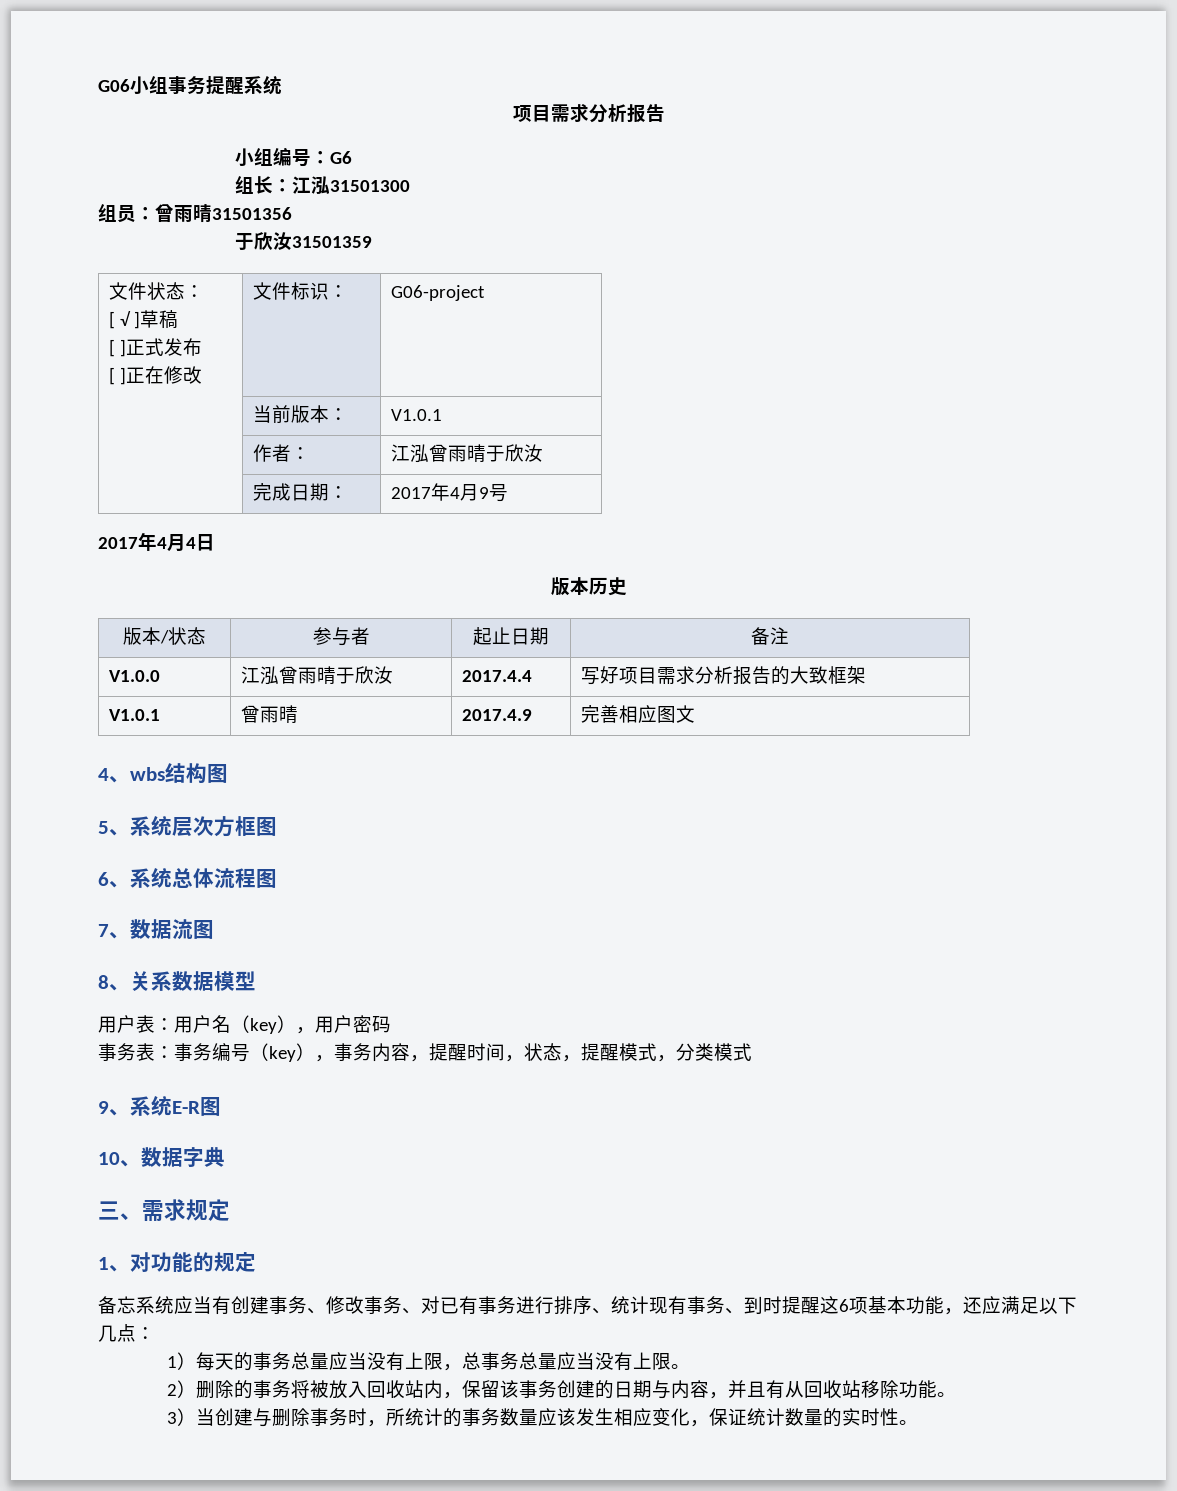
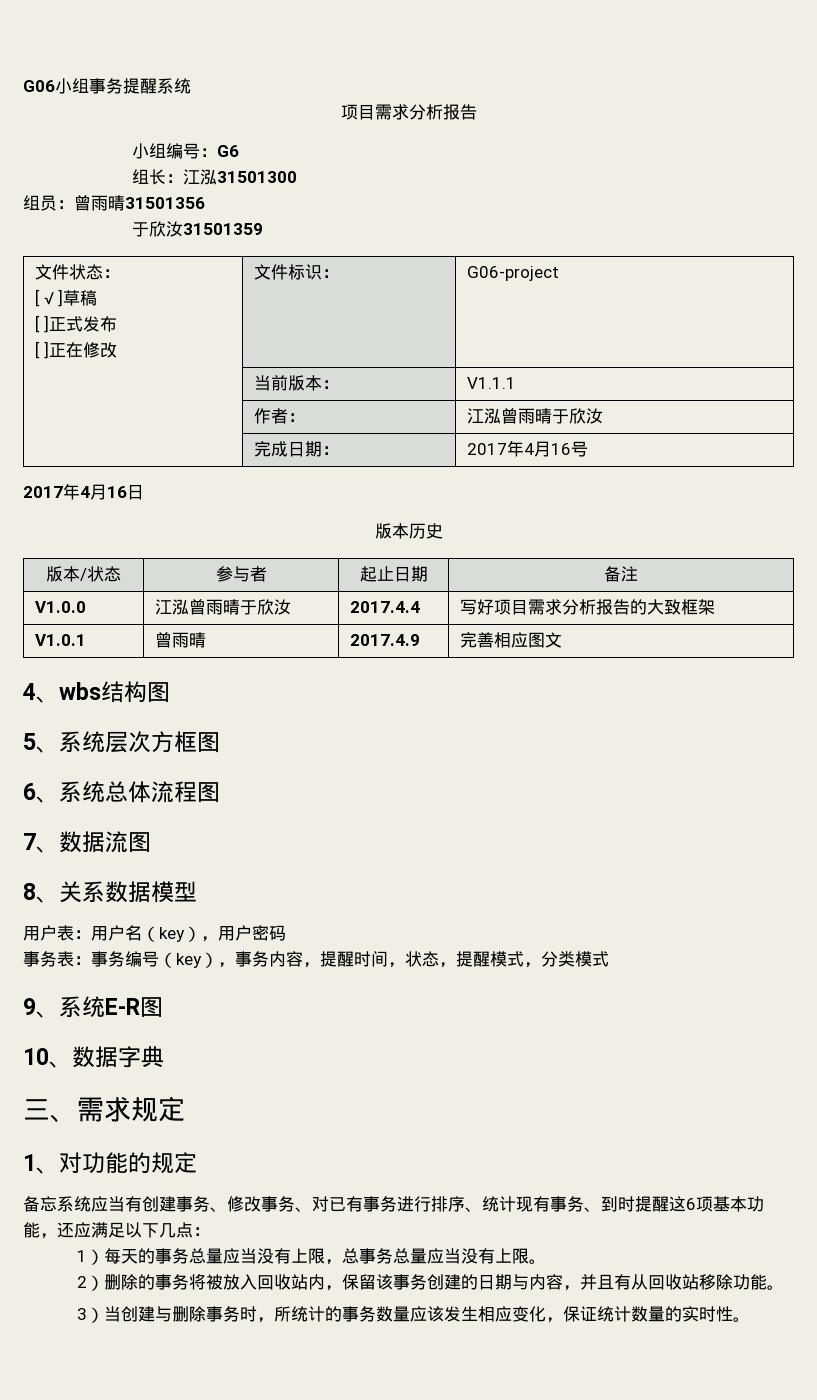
- | 当前版本： | V1.0.1
+ | 当前版本： | V1.1.1
- | 完成日期： | 2017年4月9号
+ | 完成日期： | 2017年4月16号
- 2017年4月4日
+ 2017年4月16日

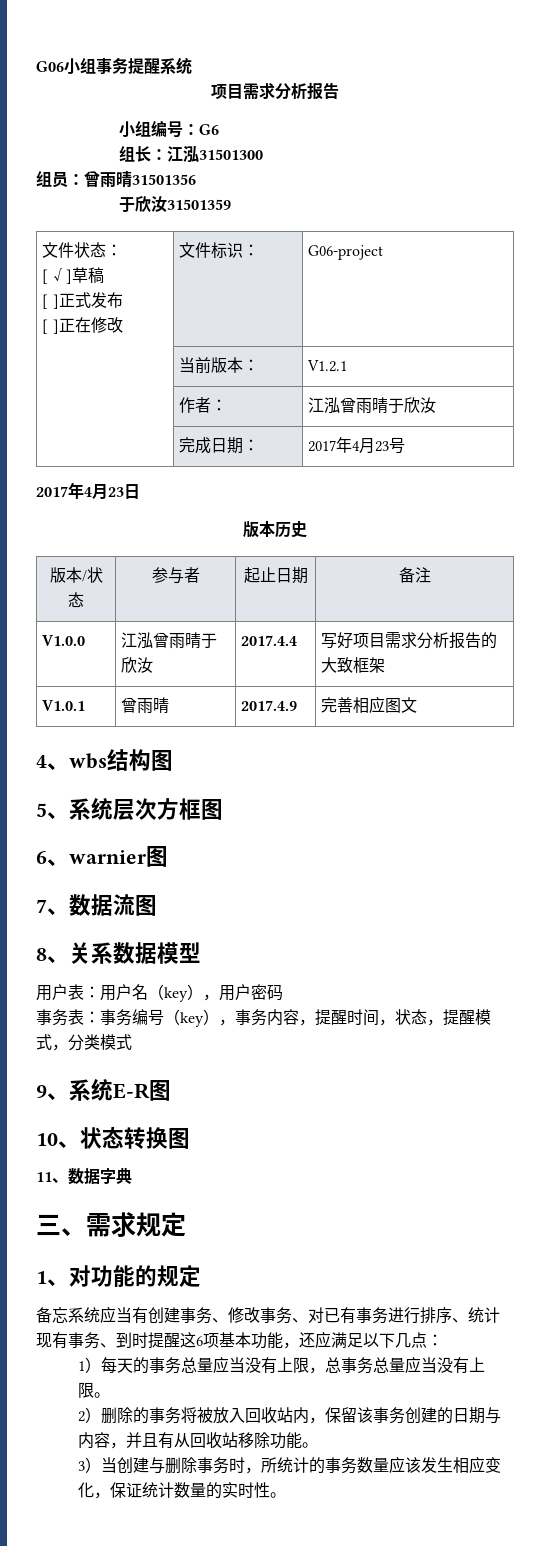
- | 当前版本： | V1.1.1
+ | 当前版本： | V1.2.1
- | 完成日期： | 2017年4月16号
+ | 完成日期： | 2017年4月23号
- 2017年4月16日
+ 2017年4月23日
- 6、系统总体流程图
+ 6、warnier图
- 10、数据字典
+ 10、状态转换图
+ 11、数据字典

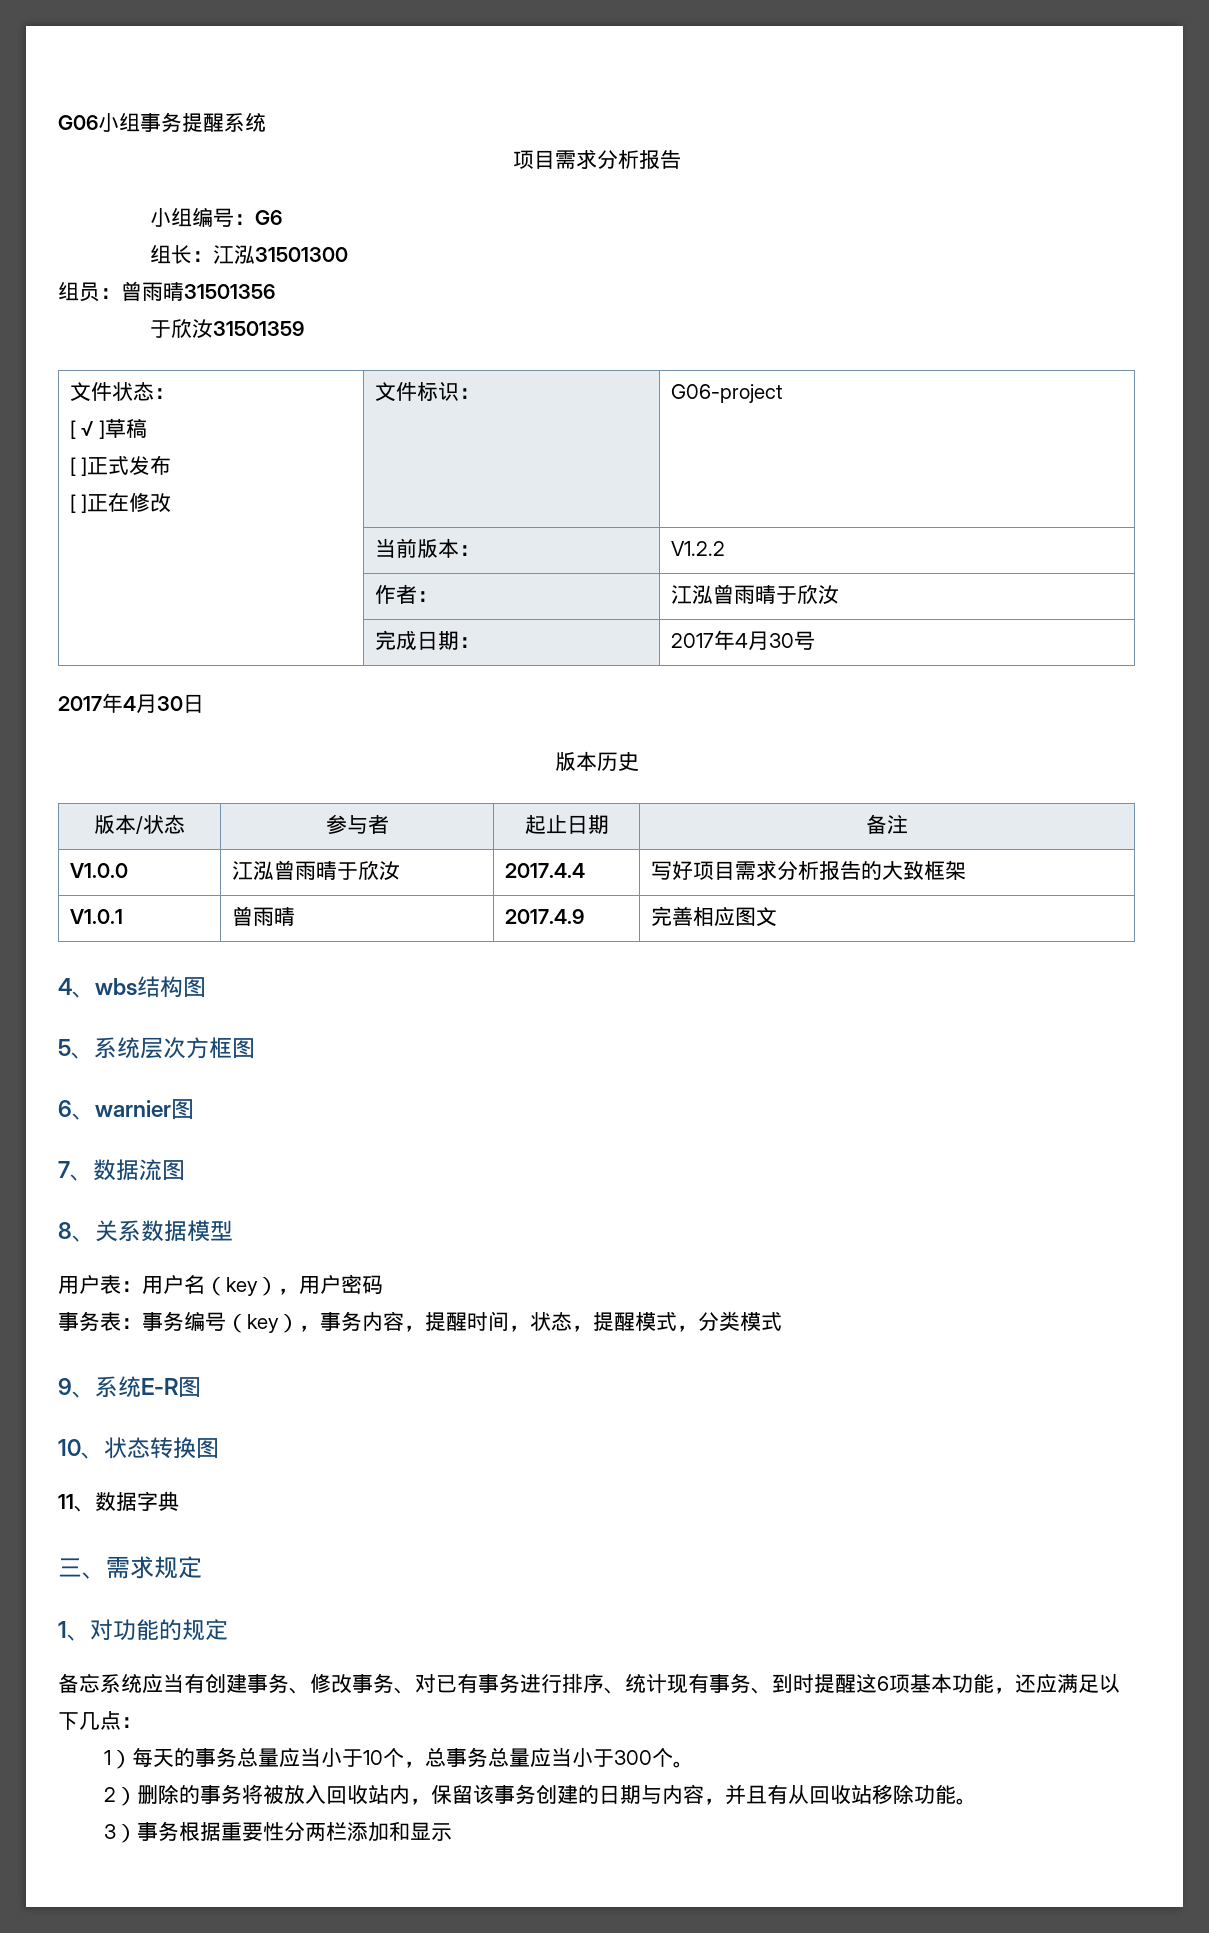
- | 当前版本： | V1.2.1
+ | 当前版本： | V1.2.2
- | 完成日期： | 2017年4月23号
+ | 完成日期： | 2017年4月30号
- 2017年4月23日
+ 2017年4月30日
- 1）每天的事务总量应当没有上限，总事务总量应当没有上限。
+ 1）每天的事务总量应当小于10个，总事务总量应当小于300个。
- 3）当创建与删除事务时，所统计的事务数量应该发生相应变化，保证统计数量的实时性。
+ 3）事务根据重要性分两栏添加和显示

